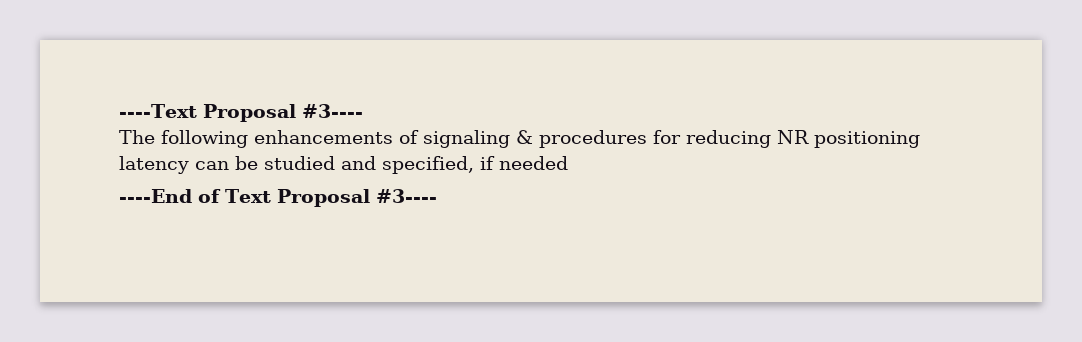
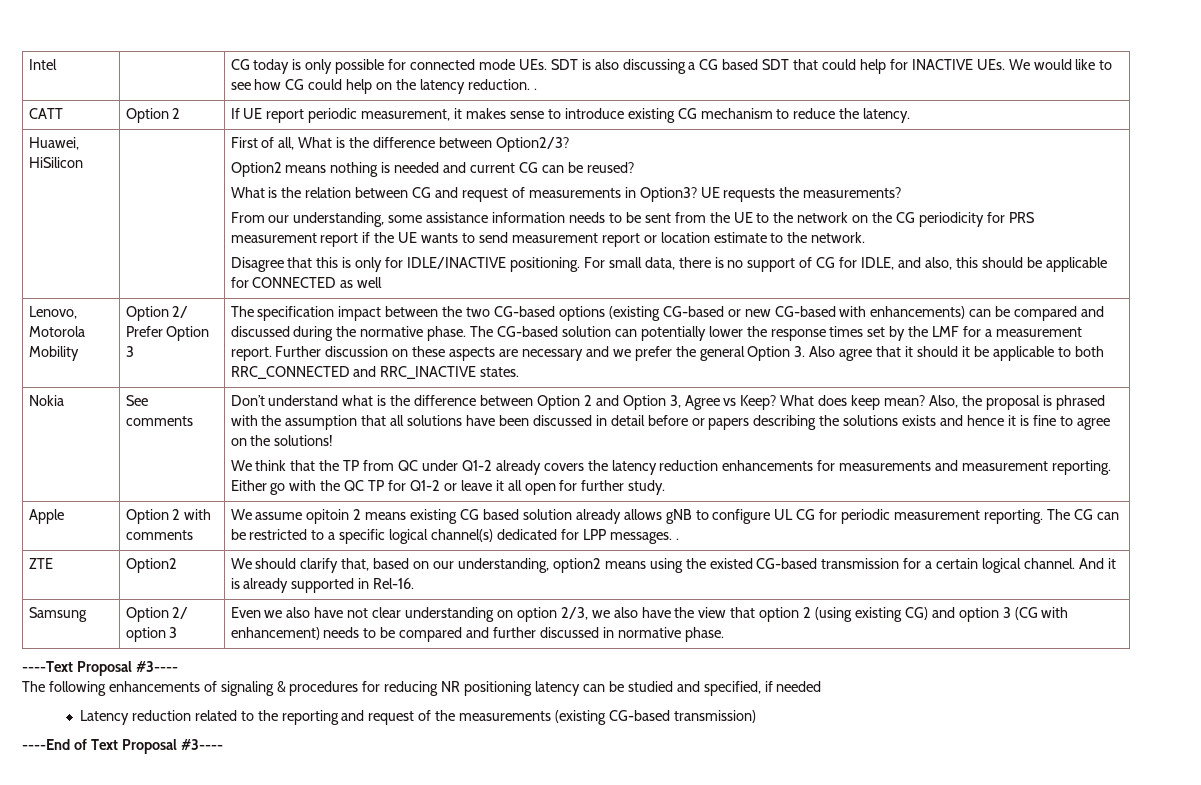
+ Intel | | CG today is only possible for connected mode UEs. SDT is also discussing a CG based SDT that could help for INACTIVE UEs. We would like to see how CG could help on the latency reduction. .
+ CATT | Option 2 | If UE report periodic measurement, it makes sense to introduce existing CG mechanism to reduce the latency.
+ Huawei, HiSilicon | | First of all, What is the difference between Option2/3?
+ Option2 means nothing is needed and current CG can be reused?
+ What is the relation between CG and request of measurements in Option3? UE requests the measurements?
+ From our understanding, some assistance information needs to be sent from the UE to the network on the CG periodicity for PRS measurement report if the UE wants to send measurement report or location estimate to the network.
+ Disagree that this is only for IDLE/INACTIVE positioning. For small data, there is no support of CG for IDLE, and also, this should be applicable for CONNECTED as well
+ Lenovo, Motorola Mobility | Option 2/ Prefer Option 3 | The specification impact between the two CG-based options (existing CG-based or new CG-based with enhancements) can be compared and discussed during the normative phase. The CG-based solution can potentially lower the response times set by the LMF for a measurement report. Further discussion on these aspects are necessary and we prefer the general Option 3. Also agree that it should it be applicable to both RRC_CONNECTED and RRC_INACTIVE states.
+ Nokia | See comments | Don’t understand what is the difference between Option 2 and Option 3, Agree vs Keep? What does keep mean? Also, the proposal is phrased with the assumption that all solutions have been discussed in detail before or papers describing the solutions exists and hence it is fine to agree on the solutions!
+ We think that the TP from QC under Q1-2 already covers the latency reduction enhancements for measurements and measurement reporting. Either go with the QC TP for Q1-2 or leave it all open for further study.
+ Apple | Option 2 with comments | We assume opitoin 2 means existing CG based solution already allows gNB to configure UL CG for periodic measurement reporting. The CG can be restricted to a specific logical channel(s) dedicated for LPP messages. .
+ ZTE | Option2 | We should clarify that, based on our understanding, option2 means using the existed CG-based transmission for a certain logical channel. And it is already supported in Rel-16.
+ Samsung | Option 2/ option 3 | Even we also have not clear understanding on option 2/3, we also have the view that option 2 (using existing CG) and option 3 (CG with enhancement) needs to be compared and further discussed in normative phase.
+ Latency reduction related to the reporting and request of the measurements (existing CG-based transmission)

